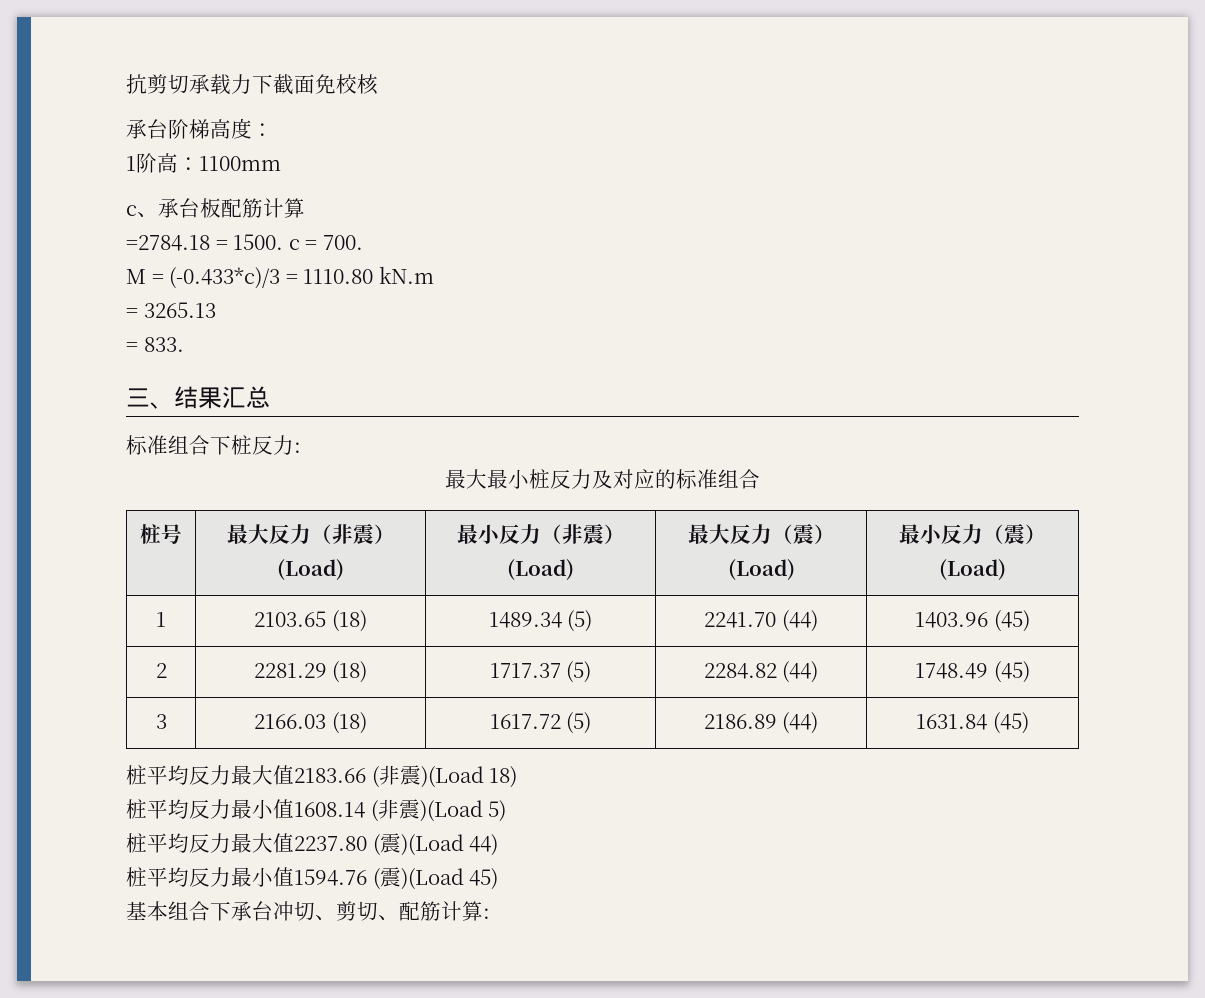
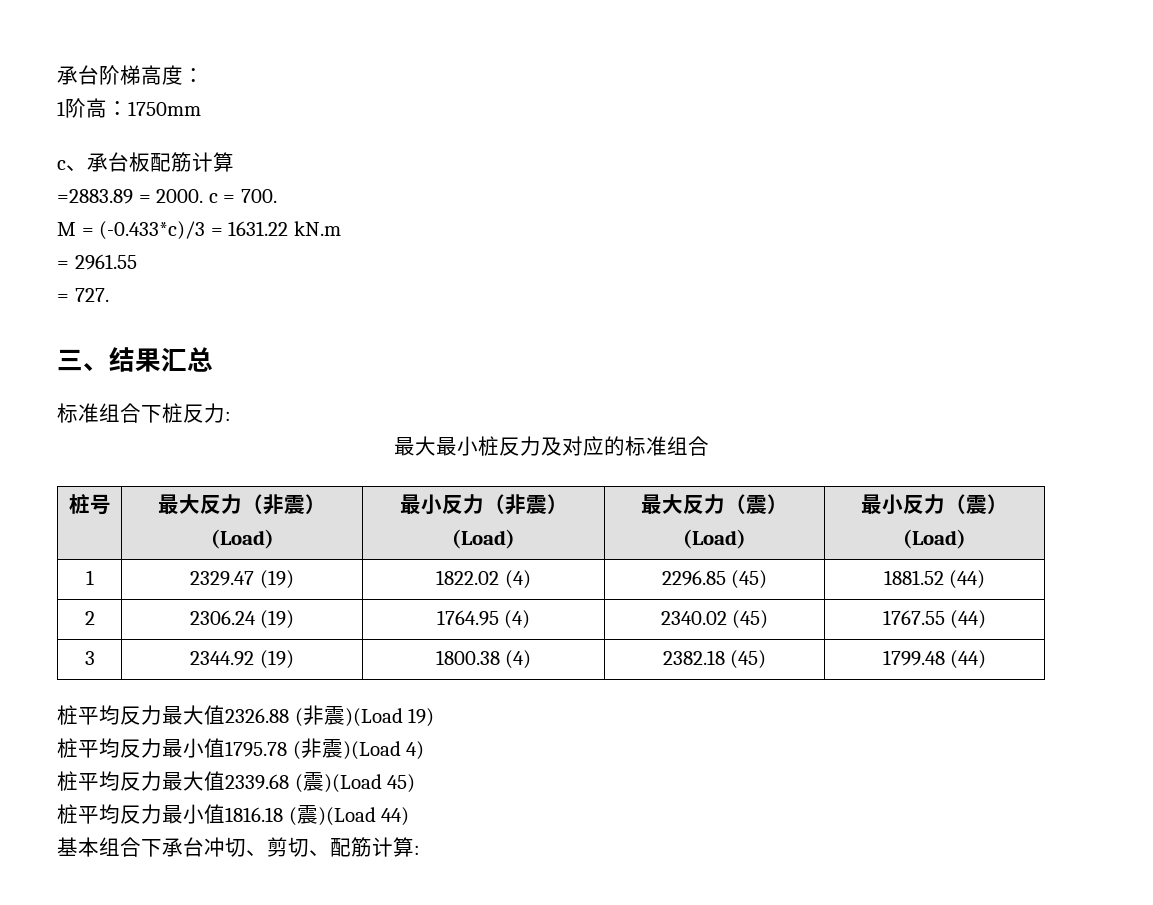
- 抗剪切承载力下截面免校核
- 1阶高：1100mm
+ 1阶高：1750mm
- =2784.18 = 1500. c = 700.
+ =2883.89 = 2000. c = 700.
- M = (-0.433*c)/3 = 1110.80 kN.m
+ M = (-0.433*c)/3 = 1631.22 kN.m
- = 3265.13
- = 833.
+ = 2961.55
+ = 727.
- 1 | 2103.65 (18) | 1489.34 (5) | 2241.70 (44) | 1403.96 (45)
+ 1 | 2329.47 (19) | 1822.02 (4) | 2296.85 (45) | 1881.52 (44)
- 2 | 2281.29 (18) | 1717.37 (5) | 2284.82 (44) | 1748.49 (45)
+ 2 | 2306.24 (19) | 1764.95 (4) | 2340.02 (45) | 1767.55 (44)
- 3 | 2166.03 (18) | 1617.72 (5) | 2186.89 (44) | 1631.84 (45)
- 桩平均反力最大值2183.66 (非震)(Load 18)
- 桩平均反力最小值1608.14 (非震)(Load 5)
- 桩平均反力最大值2237.80 (震)(Load 44)
- 桩平均反力最小值1594.76 (震)(Load 45)
+ 3 | 2344.92 (19) | 1800.38 (4) | 2382.18 (45) | 1799.48 (44)
+ 桩平均反力最大值2326.88 (非震)(Load 19)
+ 桩平均反力最小值1795.78 (非震)(Load 4)
+ 桩平均反力最大值2339.68 (震)(Load 45)
+ 桩平均反力最小值1816.18 (震)(Load 44)

